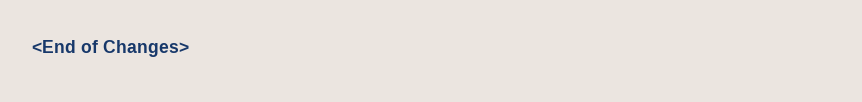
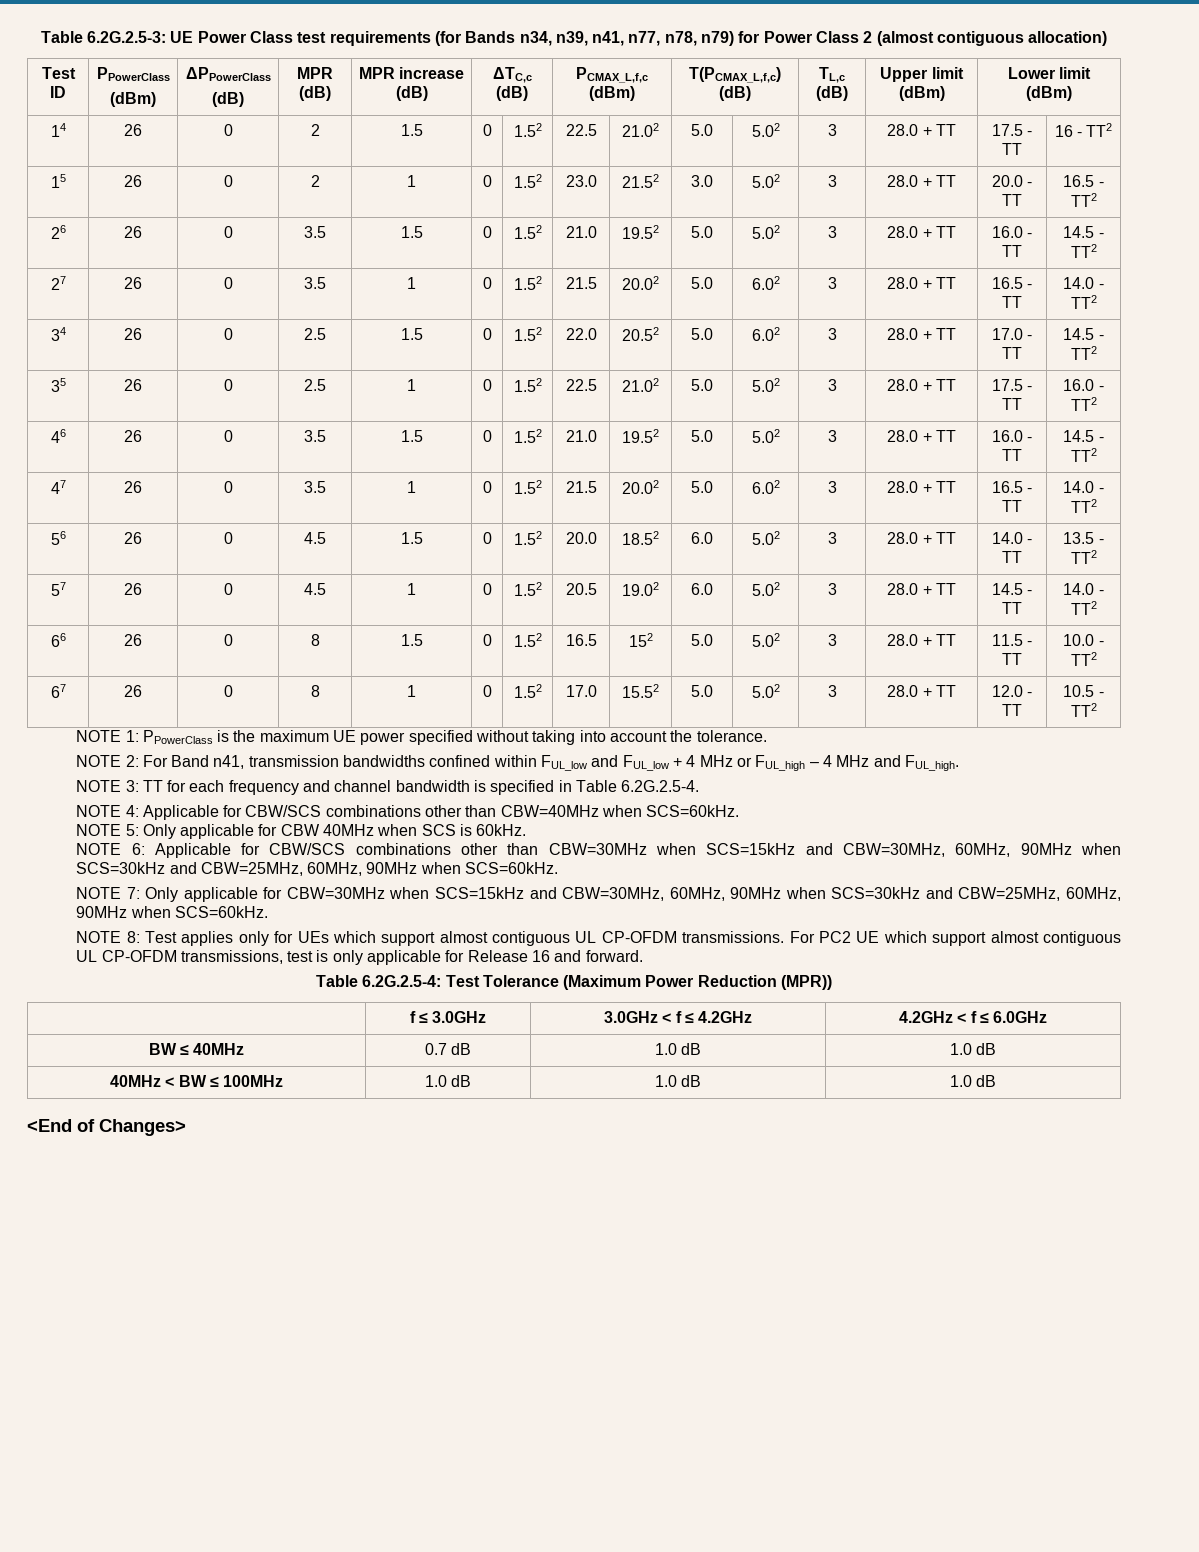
+ Table 6.2G.2.5-3: UE Power Class test requirements (for Bands n34, n39, n41, n77, n78, n79) for Power Class 2 (almost contiguous allocation)
+ Test ID | PPowerClass
+ (dBm) | ΔPPowerClass
+ (dB) | MPR (dB) | MPR increase (dB) | ΔTC,c (dB) | PCMAX_L,f,c (dBm) | T(PCMAX_L,f,c) (dB) | TL,c (dB) | Upper limit (dBm) | Lower limit (dBm)
+ 14 | 26 | 0 | 2 | 1.5 | 0 | 1.52 | 22.5 | 21.02 | 5.0 | 5.02 | 3 | 28.0 + TT | 17.5 - TT | 16 - TT2
+ 15 | 26 | 0 | 2 | 1 | 0 | 1.52 | 23.0 | 21.52 | 3.0 | 5.02 | 3 | 28.0 + TT | 20.0 - TT | 16.5 - TT2
+ 26 | 26 | 0 | 3.5 | 1.5 | 0 | 1.52 | 21.0 | 19.52 | 5.0 | 5.02 | 3 | 28.0 + TT | 16.0 - TT | 14.5 - TT2
+ 27 | 26 | 0 | 3.5 | 1 | 0 | 1.52 | 21.5 | 20.02 | 5.0 | 6.02 | 3 | 28.0 + TT | 16.5 - TT | 14.0 - TT2
+ 34 | 26 | 0 | 2.5 | 1.5 | 0 | 1.52 | 22.0 | 20.52 | 5.0 | 6.02 | 3 | 28.0 + TT | 17.0 - TT | 14.5 - TT2
+ 35 | 26 | 0 | 2.5 | 1 | 0 | 1.52 | 22.5 | 21.02 | 5.0 | 5.02 | 3 | 28.0 + TT | 17.5 - TT | 16.0 - TT2
+ 46 | 26 | 0 | 3.5 | 1.5 | 0 | 1.52 | 21.0 | 19.52 | 5.0 | 5.02 | 3 | 28.0 + TT | 16.0 - TT | 14.5 - TT2
+ 47 | 26 | 0 | 3.5 | 1 | 0 | 1.52 | 21.5 | 20.02 | 5.0 | 6.02 | 3 | 28.0 + TT | 16.5 - TT | 14.0 - TT2
+ 56 | 26 | 0 | 4.5 | 1.5 | 0 | 1.52 | 20.0 | 18.52 | 6.0 | 5.02 | 3 | 28.0 + TT | 14.0 - TT | 13.5 - TT2
+ 57 | 26 | 0 | 4.5 | 1 | 0 | 1.52 | 20.5 | 19.02 | 6.0 | 5.02 | 3 | 28.0 + TT | 14.5 - TT | 14.0 - TT2
+ 66 | 26 | 0 | 8 | 1.5 | 0 | 1.52 | 16.5 | 152 | 5.0 | 5.02 | 3 | 28.0 + TT | 11.5 - TT | 10.0 - TT2
+ 67 | 26 | 0 | 8 | 1 | 0 | 1.52 | 17.0 | 15.52 | 5.0 | 5.02 | 3 | 28.0 + TT | 12.0 - TT | 10.5 - TT2
+ NOTE 1: PPowerClass is the maximum UE power specified without taking into account the tolerance.
+ NOTE 2: For Band n41, transmission bandwidths confined within FUL_low and FUL_low + 4 MHz or FUL_high – 4 MHz and FUL_high.
+ NOTE 3: TT for each frequency and channel bandwidth is specified in Table 6.2G.2.5-4.
+ NOTE 4: Applicable for CBW/SCS combinations other than CBW=40MHz when SCS=60kHz.
+ NOTE 5: Only applicable for CBW 40MHz when SCS is 60kHz.
+ NOTE 6: Applicable for CBW/SCS combinations other than CBW=30MHz when SCS=15kHz and CBW=30MHz, 60MHz, 90MHz when SCS=30kHz and CBW=25MHz, 60MHz, 90MHz when SCS=60kHz.
+ NOTE 7: Only applicable for CBW=30MHz when SCS=15kHz and CBW=30MHz, 60MHz, 90MHz when SCS=30kHz and CBW=25MHz, 60MHz, 90MHz when SCS=60kHz.
+ NOTE 8: Test applies only for UEs which support almost contiguous UL CP-OFDM transmissions. For PC2 UE which support almost contiguous UL CP-OFDM transmissions, test is only applicable for Release 16 and forward.
+ Table 6.2G.2.5-4: Test Tolerance (Maximum Power Reduction (MPR))
+ | f ≤ 3.0GHz | 3.0GHz < f ≤ 4.2GHz | 4.2GHz < f ≤ 6.0GHz
+ BW ≤ 40MHz | 0.7 dB | 1.0 dB | 1.0 dB
+ 40MHz < BW ≤ 100MHz | 1.0 dB | 1.0 dB | 1.0 dB

